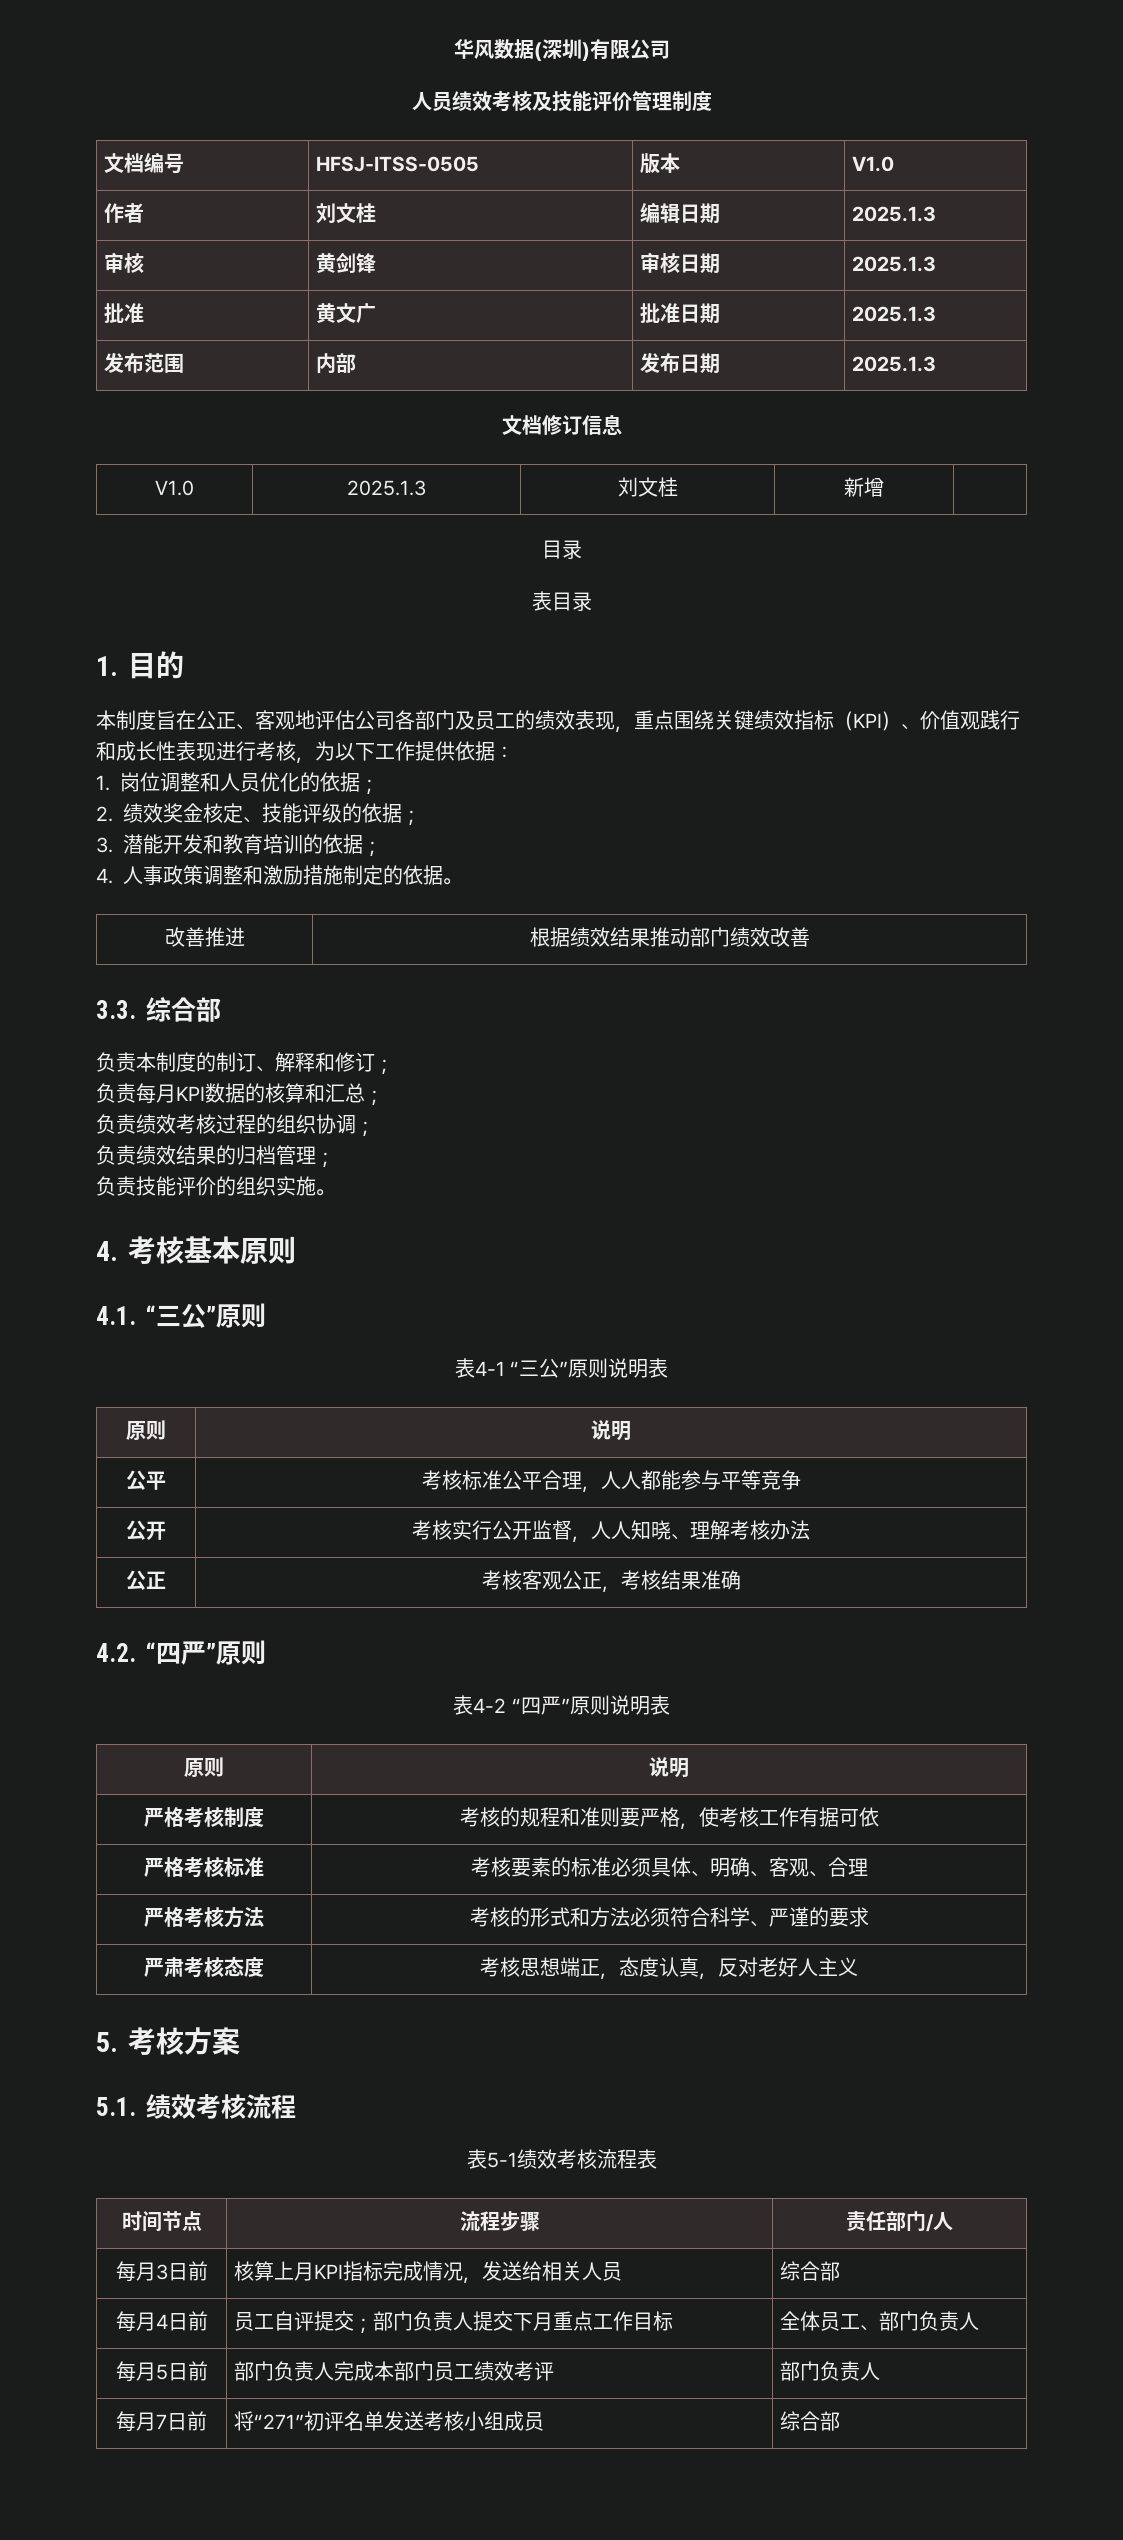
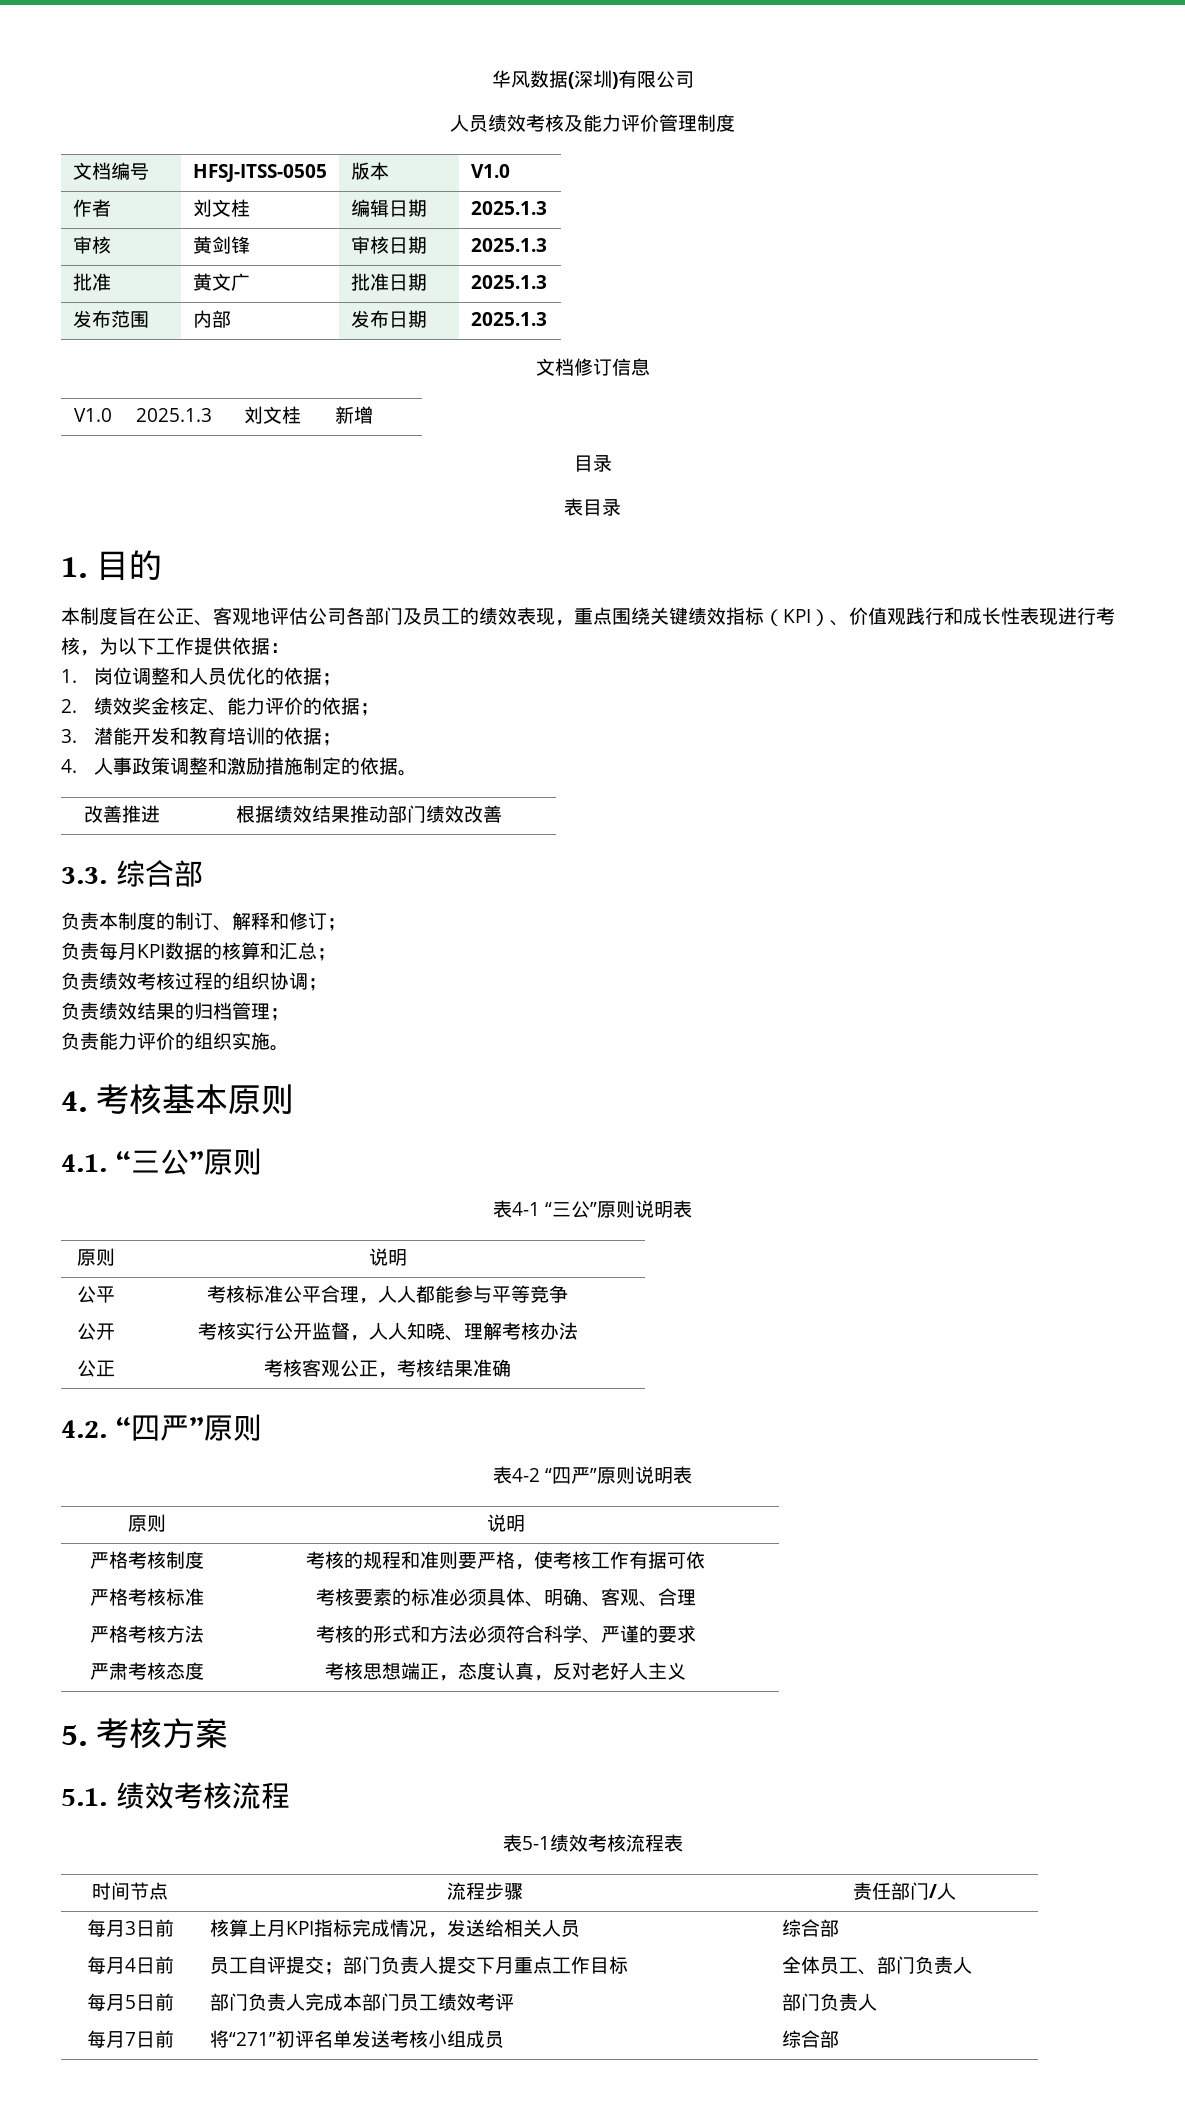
- 人员绩效考核及技能评价管理制度
+ 人员绩效考核及能力评价管理制度
- 2.绩效奖金核定、技能评级的依据；
+ 2.绩效奖金核定、能力评价的依据；
- 负责技能评价的组织实施。
+ 负责能力评价的组织实施。

